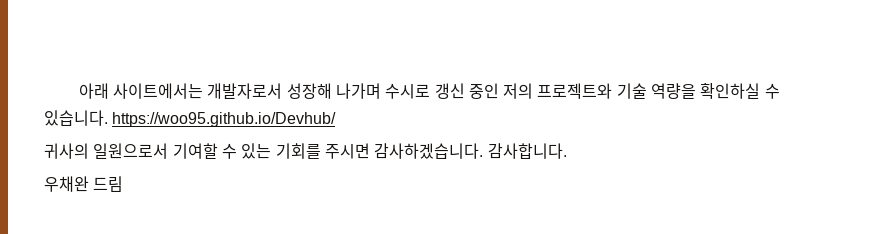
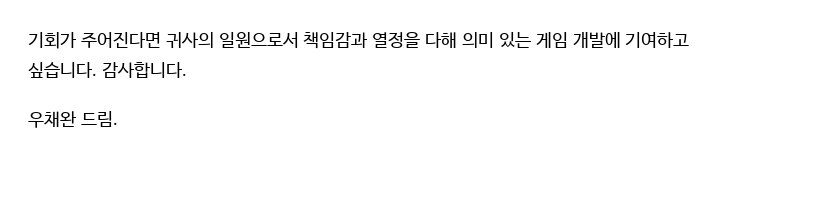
- 아래 사이트에서는 개발자로서 성장해 나가며 수시로 갱신 중인 저의 프로젝트와 기술 역량을 확인하실 수 있습니다. https://woo95.github.io/Devhub/
- 귀사의 일원으로서 기여할 수 있는 기회를 주시면 감사하겠습니다.
+ 기회가 주어진다면 귀사의 일원으로서 책임감과 열정을 다해 의미 있는 게임 개발에 기여하고 싶습니다.
- 우채완 드림
+ 우채완 드림.

